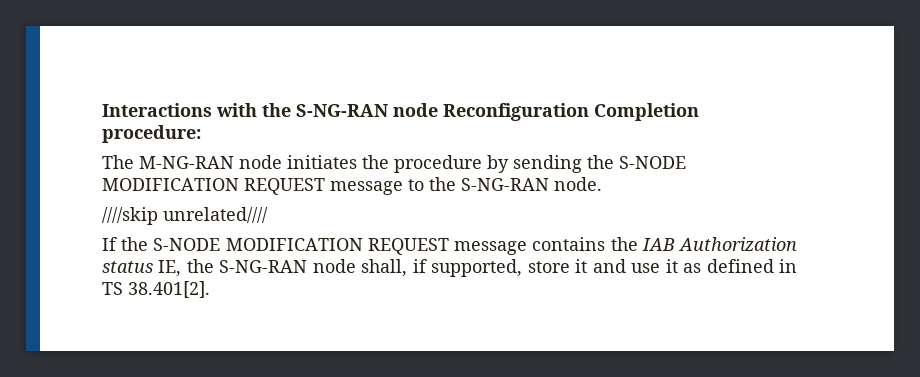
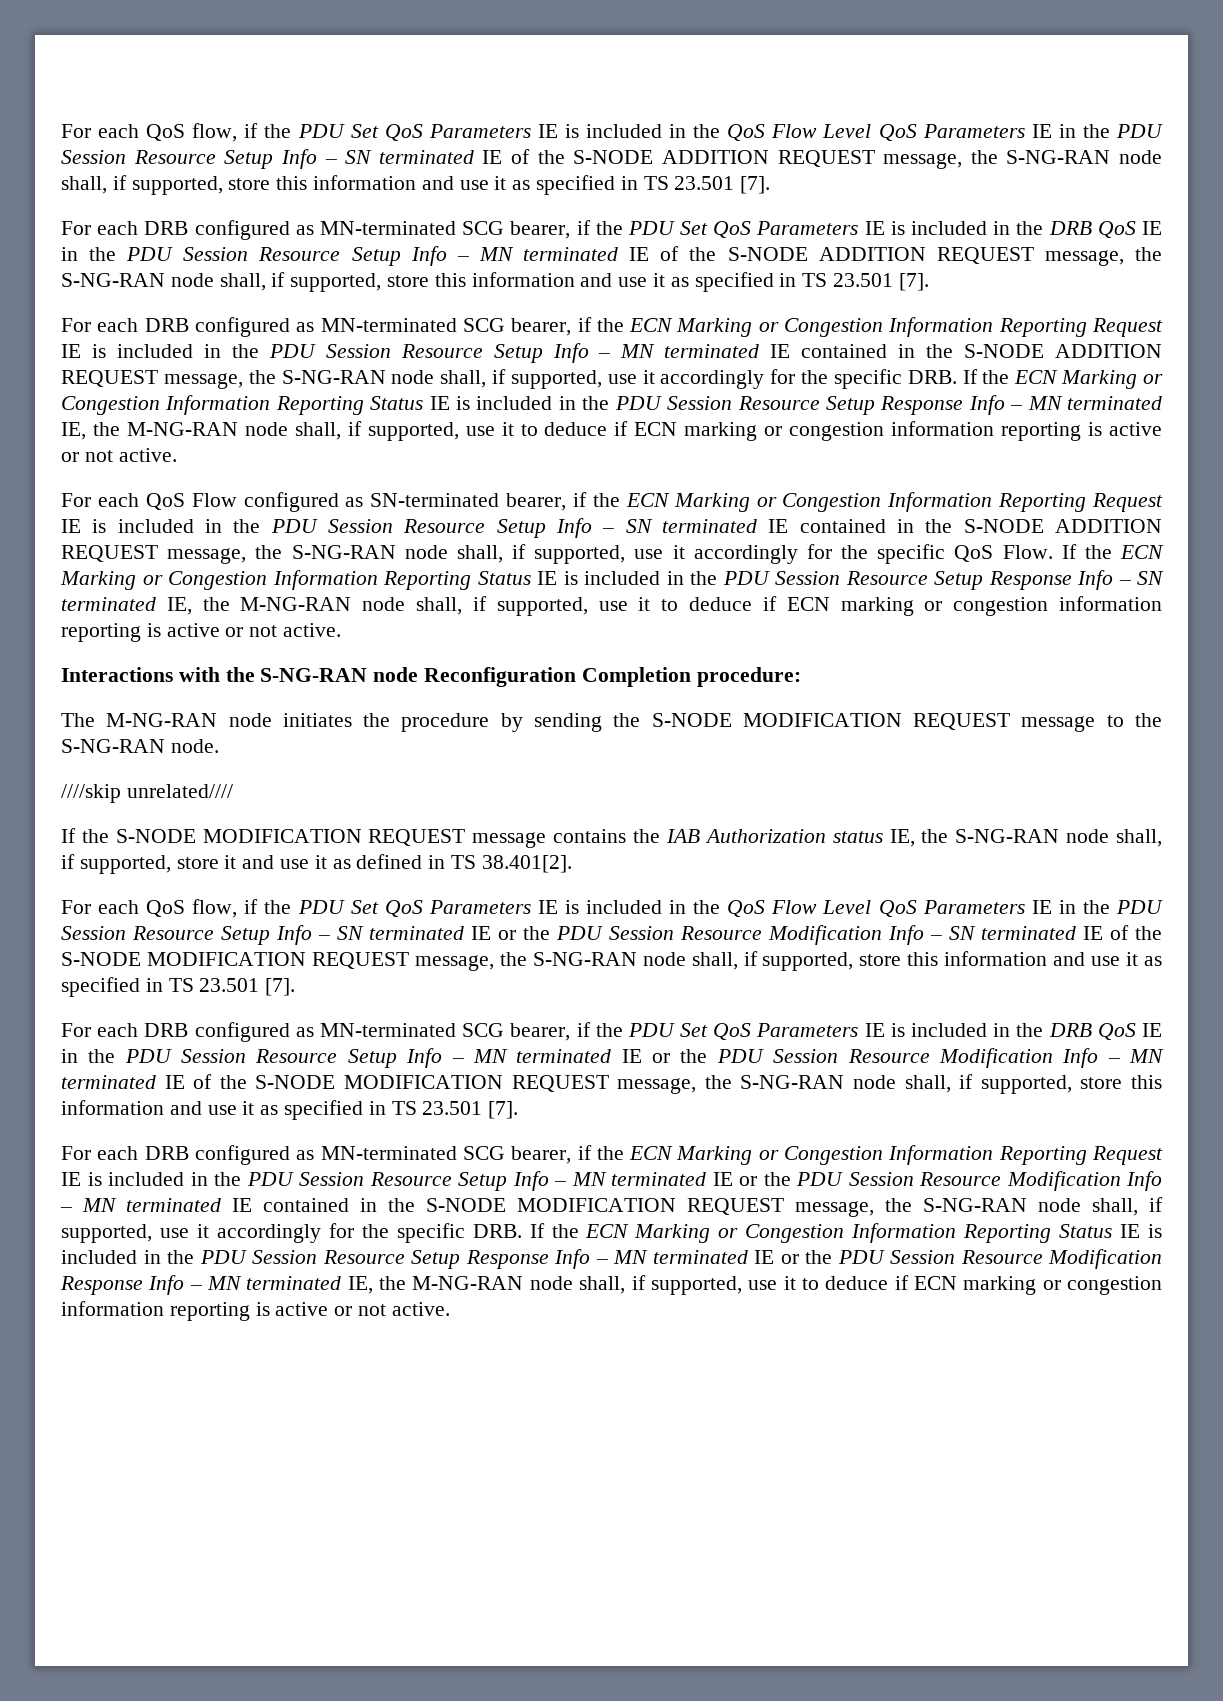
+ For each QoS flow, if the PDU Set QoS Parameters IE is included in the QoS Flow Level QoS Parameters IE in the PDU Session Resource Setup Info – SN terminated IE of the S-NODE ADDITION REQUEST message, the S-NG-RAN node shall, if supported, store this information and use it as specified in TS 23.501 [7].
+ For each DRB configured as MN-terminated SCG bearer, if the PDU Set QoS Parameters IE is included in the DRB QoS IE in the PDU Session Resource Setup Info – MN terminated IE of the S-NODE ADDITION REQUEST message, the S-NG-RAN node shall, if supported, store this information and use it as specified in TS 23.501 [7].
+ For each DRB configured as MN-terminated SCG bearer, if the ECN Marking or Congestion Information Reporting Request IE is included in the PDU Session Resource Setup Info – MN terminated IE contained in the S-NODE ADDITION REQUEST message, the S-NG-RAN node shall, if supported, use it accordingly for the specific DRB. If the ECN Marking or Congestion Information Reporting Status IE is included in the PDU Session Resource Setup Response Info – MN terminated IE, the M-NG-RAN node shall, if supported, use it to deduce if ECN marking or congestion information reporting is active or not active.
+ For each QoS Flow configured as SN-terminated bearer, if the ECN Marking or Congestion Information Reporting Request IE is included in the PDU Session Resource Setup Info – SN terminated IE contained in the S-NODE ADDITION REQUEST message, the S-NG-RAN node shall, if supported, use it accordingly for the specific QoS Flow. If the ECN Marking or Congestion Information Reporting Status IE is included in the PDU Session Resource Setup Response Info – SN terminated IE, the M-NG-RAN node shall, if supported, use it to deduce if ECN marking or congestion information reporting is active or not active.
+ For each QoS flow, if the PDU Set QoS Parameters IE is included in the QoS Flow Level QoS Parameters IE in the PDU Session Resource Setup Info – SN terminated IE or the PDU Session Resource Modification Info – SN terminated IE of the S-NODE MODIFICATION REQUEST message, the S-NG-RAN node shall, if supported, store this information and use it as specified in TS 23.501 [7].
+ For each DRB configured as MN-terminated SCG bearer, if the PDU Set QoS Parameters IE is included in the DRB QoS IE in the PDU Session Resource Setup Info – MN terminated IE or the PDU Session Resource Modification Info – MN terminated IE of the S-NODE MODIFICATION REQUEST message, the S-NG-RAN node shall, if supported, store this information and use it as specified in TS 23.501 [7].
+ For each DRB configured as MN-terminated SCG bearer, if the ECN Marking or Congestion Information Reporting Request IE is included in the PDU Session Resource Setup Info – MN terminated IE or the PDU Session Resource Modification Info – MN terminated IE contained in the S-NODE MODIFICATION REQUEST message, the S-NG-RAN node shall, if supported, use it accordingly for the specific DRB. If the ECN Marking or Congestion Information Reporting Status IE is included in the PDU Session Resource Setup Response Info – MN terminated IE or the PDU Session Resource Modification Response Info – MN terminated IE, the M-NG-RAN node shall, if supported, use it to deduce if ECN marking or congestion information reporting is active or not active.

